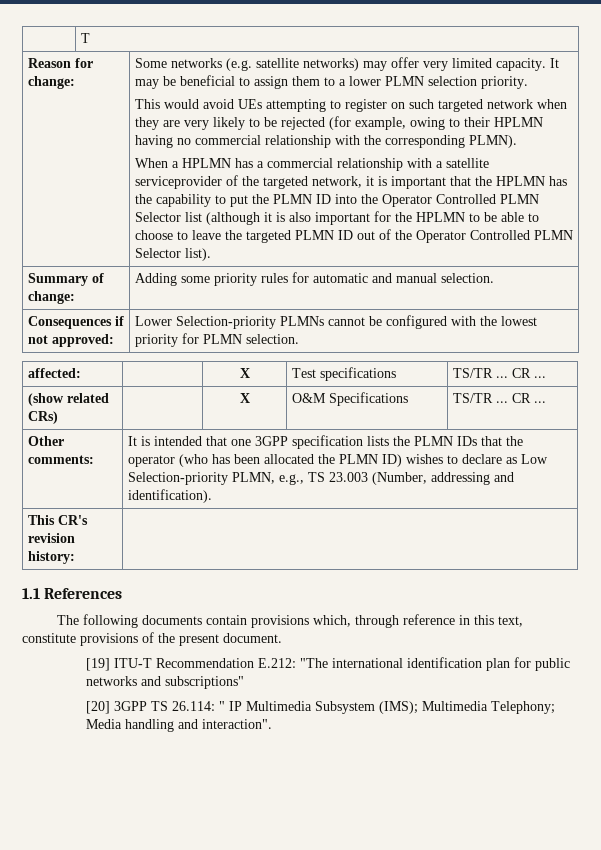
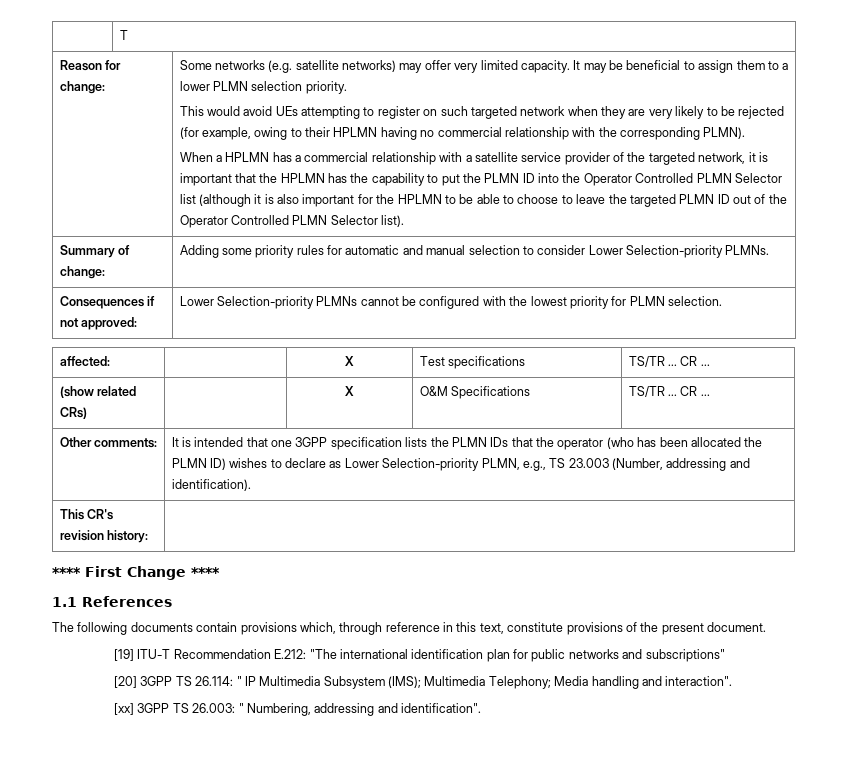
- When a HPLMN has a commercial relationship with a satellite serviceprovider of the targeted network, it is important that the HPLMN has the capability to put the PLMN ID into the Operator Controlled PLMN Selector list (although it is also important for the HPLMN to be able to choose to leave the targeted PLMN ID out of the Operator Controlled PLMN Selector list).
+ When a HPLMN has a commercial relationship with a satellite service provider of the targeted network, it is important that the HPLMN has the capability to put the PLMN ID into the Operator Controlled PLMN Selector list (although it is also important for the HPLMN to be able to choose to leave the targeted PLMN ID out of the Operator Controlled PLMN Selector list).
- Summary of change: | Adding some priority rules for automatic and manual selection.
+ Summary of change: | Adding some priority rules for automatic and manual selection to consider Lower Selection-priority PLMNs.
- Other comments: | It is intended that one 3GPP specification lists the PLMN IDs that the operator (who has been allocated the PLMN ID) wishes to declare as Low Selection-priority PLMN, e.g., TS 23.003 (Number, addressing and identification).
+ Other comments: | It is intended that one 3GPP specification lists the PLMN IDs that the operator (who has been allocated the PLMN ID) wishes to declare as Lower Selection-priority PLMN, e.g., TS 23.003 (Number, addressing and identification).
+ **** First Change ****
+ [xx] 3GPP TS 26.003: " Numbering, addressing and identification".

